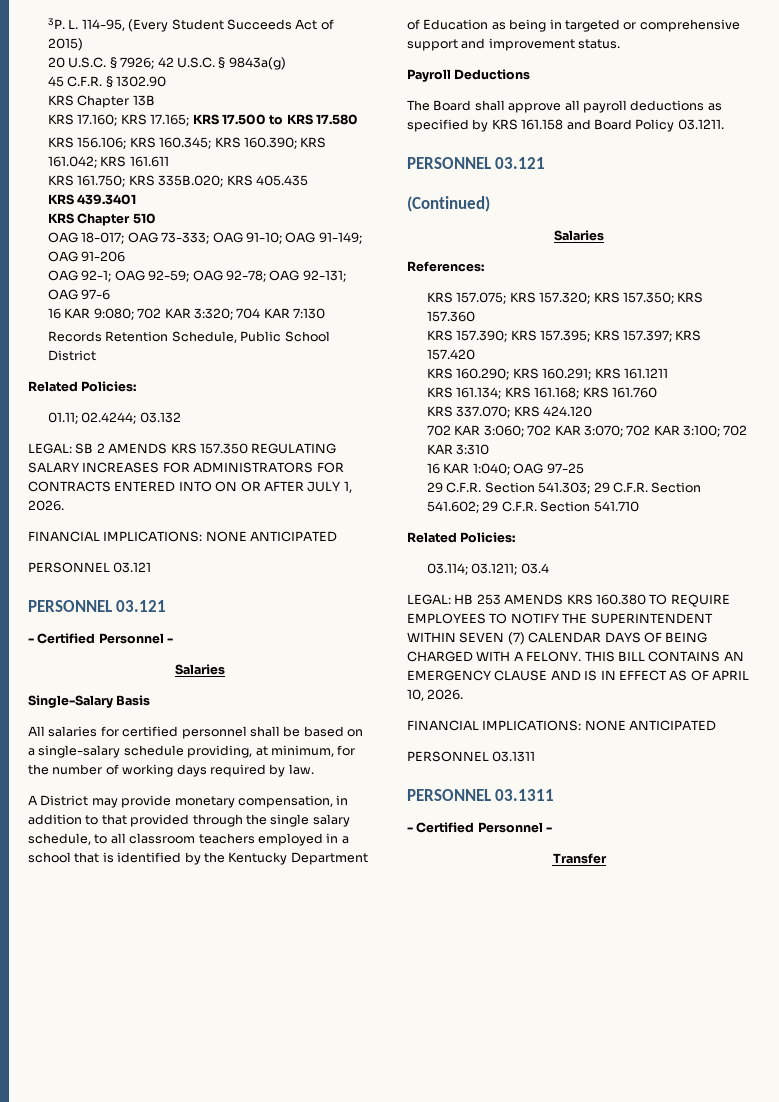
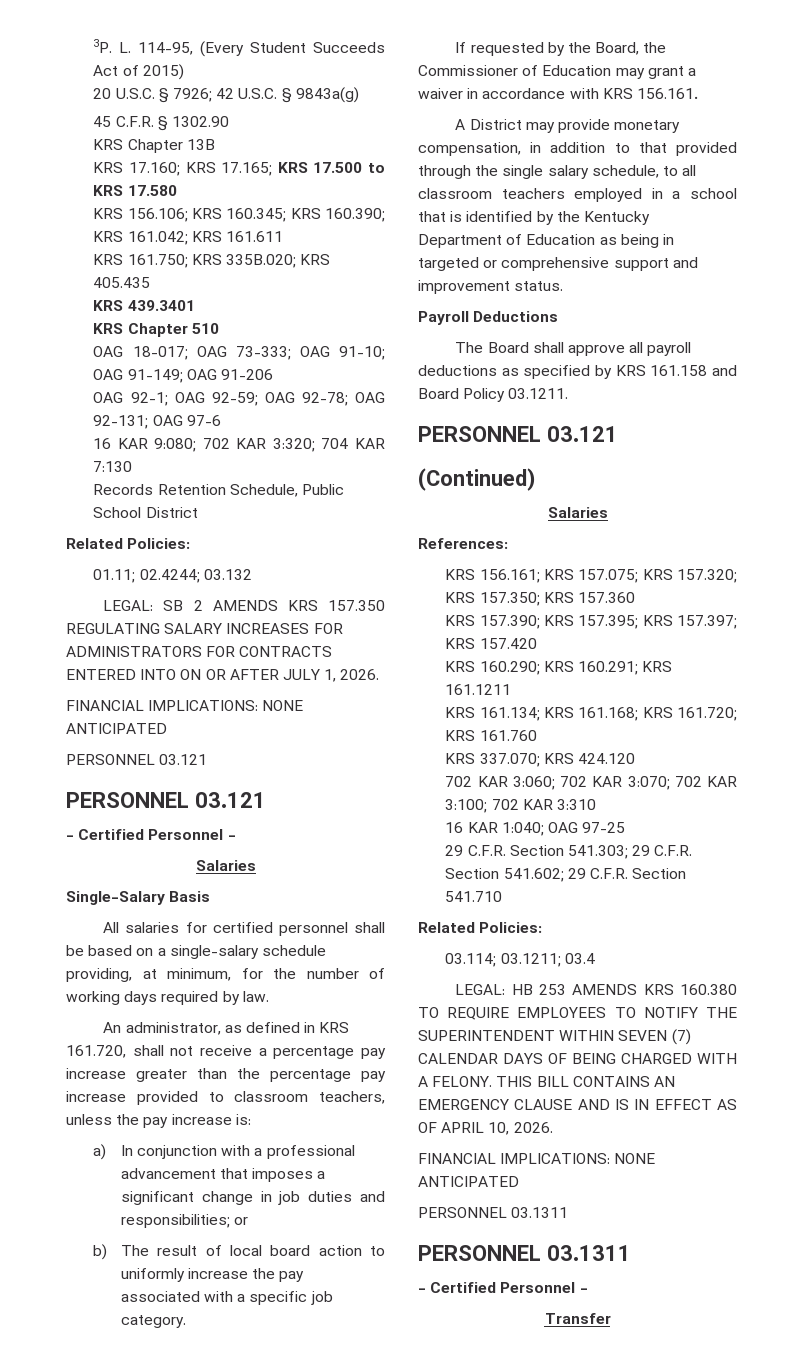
+ An administrator, as defined in KRS 161.720, shall not receive a percentage pay increase greater than the percentage pay increase provided to classroom teachers, unless the pay increase is:
+ a) In conjunction with a professional advancement that imposes a significant change in job duties and responsibilities; or
+ b) The result of local board action to uniformly increase the pay associated with a specific job category.
+ If requested by the Board, the Commissioner of Education may grant a waiver in accordance with KRS 156.161.
- KRS 157.075; KRS 157.320; KRS 157.350; KRS 157.360
+ KRS 156.161; KRS 157.075; KRS 157.320; KRS 157.350; KRS 157.360
- KRS 161.134; KRS 161.168; KRS 161.760
+ KRS 161.134; KRS 161.168; KRS 161.720; KRS 161.760

